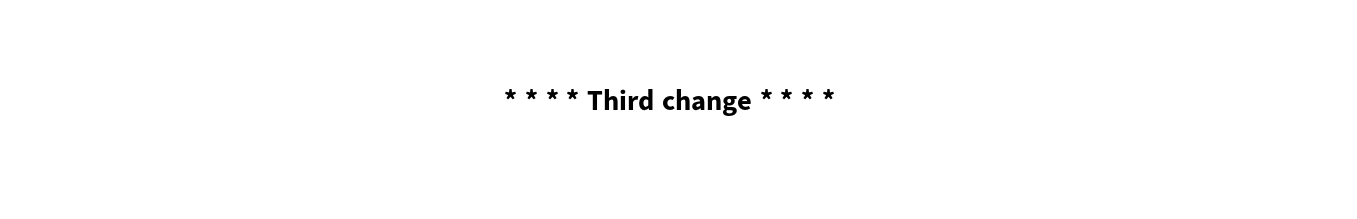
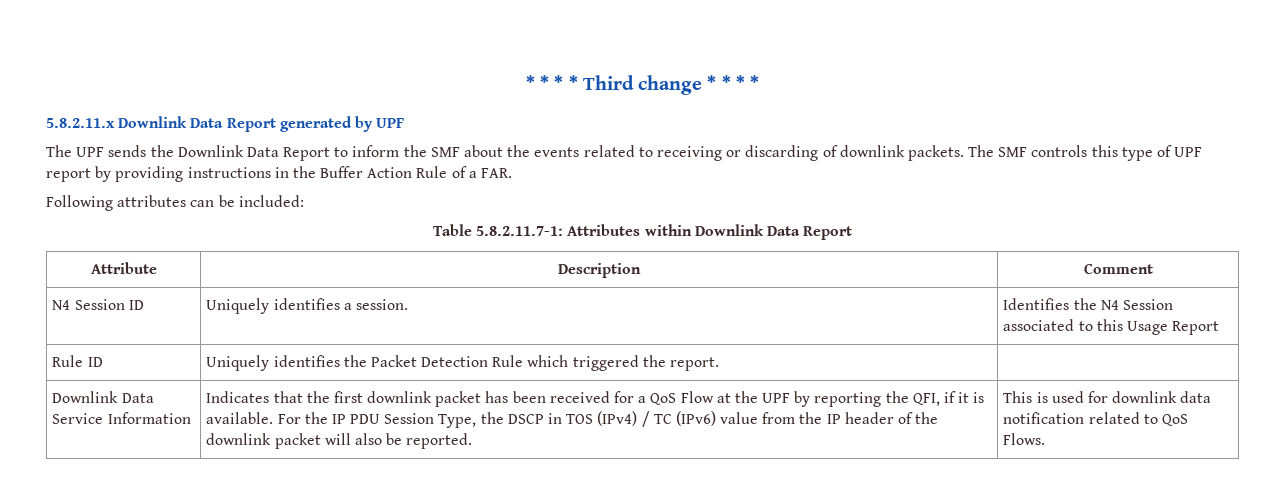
+ 5.8.2.11.x Downlink Data Report generated by UPF
+ The UPF sends the Downlink Data Report to inform the SMF about the events related to receiving or discarding of downlink packets. The SMF controls this type of UPF report by providing instructions in the Buffer Action Rule of a FAR.
+ Following attributes can be included:
+ Table 5.8.2.11.7-1: Attributes within Downlink Data Report
+ Attribute | Description | Comment
+ N4 Session ID | Uniquely identifies a session. | Identifies the N4 Session associated to this Usage Report
+ Rule ID | Uniquely identifies the Packet Detection Rule which triggered the report. |
+ Downlink Data Service Information | Indicates that the first downlink packet has been received for a QoS Flow at the UPF by reporting the QFI, if it is available. For the IP PDU Session Type, the DSCP in TOS (IPv4) / TC (IPv6) value from the IP header of the downlink packet will also be reported. | This is used for downlink data notification related to QoS Flows.

